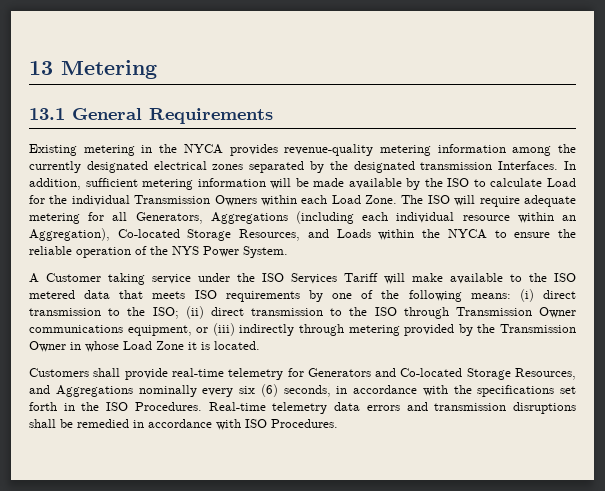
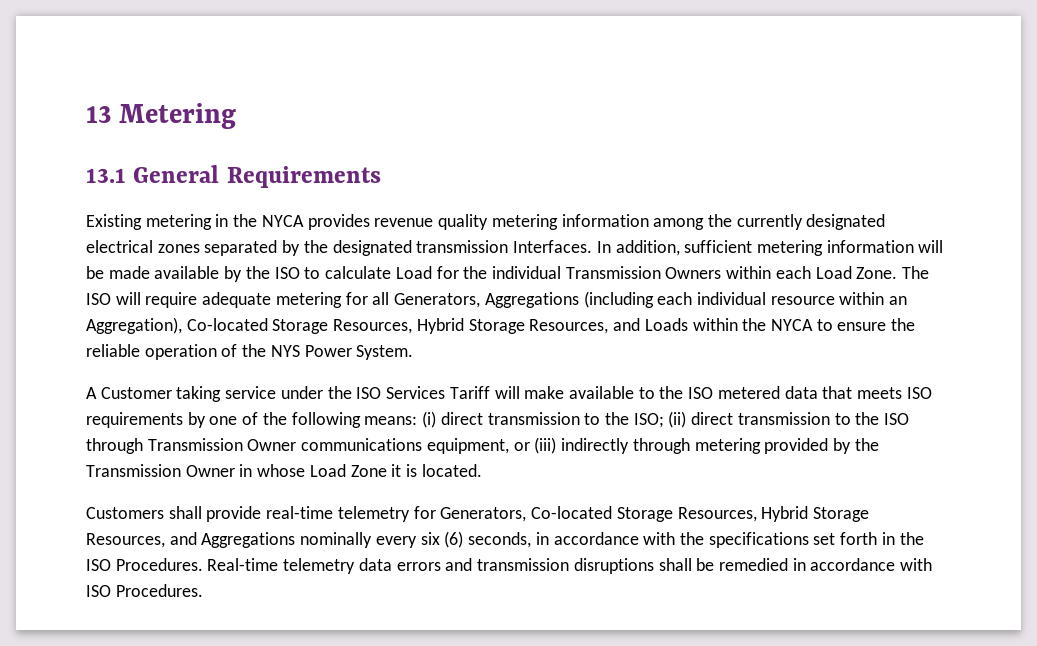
- Existing metering in the NYCA provides revenue-quality metering information among the currently designated electrical zones separated by the designated transmission Interfaces.
+ Existing metering in the NYCA provides revenue quality metering information among the currently designated electrical zones separated by the designated transmission Interfaces.
- The ISO will require adequate metering for all Generators, Aggregations (including each individual resource within an Aggregation), Co-located Storage Resources, and Loads within the NYCA to ensure the reliable operation of the NYS Power System.
+ The ISO will require adequate metering for all Generators, Aggregations (including each individual resource within an Aggregation), Co-located Storage Resources, Hybrid Storage Resources, and Loads within the NYCA to ensure the reliable operation of the NYS Power System.
- Customers shall provide real-time telemetry for Generators and Co-located Storage Resources, and Aggregations nominally every six (6) seconds, in accordance with the specifications set forth in the ISO Procedures.
+ Customers shall provide real-time telemetry for Generators, Co-located Storage Resources, Hybrid Storage Resources, and Aggregations nominally every six (6) seconds, in accordance with the specifications set forth in the ISO Procedures.

